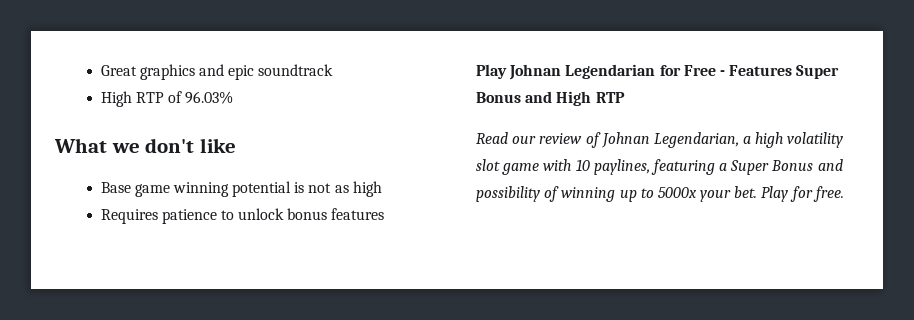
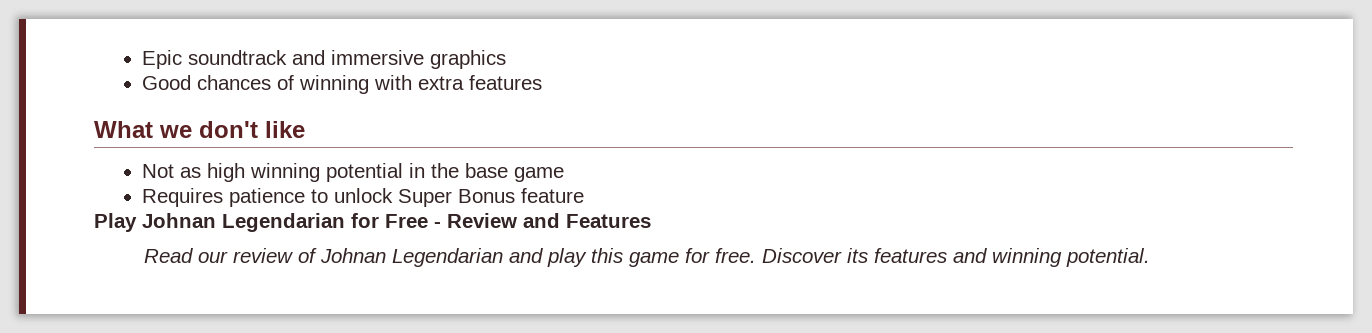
- Great graphics and epic soundtrack
- High RTP of 96.03%
+ Epic soundtrack and immersive graphics
+ Good chances of winning with extra features
  What we don't like
- Base game winning potential is not as high
+ Not as high winning potential in the base game
- Requires patience to unlock bonus features
+ Requires patience to unlock Super Bonus feature
- Play Johnan Legendarian for Free - Features Super Bonus and High RTP
+ Play Johnan Legendarian for Free - Review and Features
- Read our review of Johnan Legendarian, a high volatility slot game with 10 paylines, featuring a Super Bonus and possibility of winning up to 5000x your bet. Play for free.
+ Read our review of Johnan Legendarian and play this game for free. Discover its features and winning potential.

